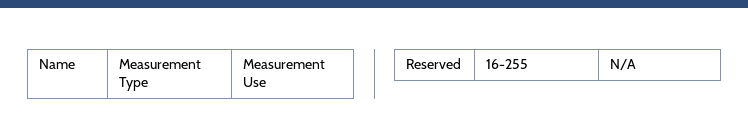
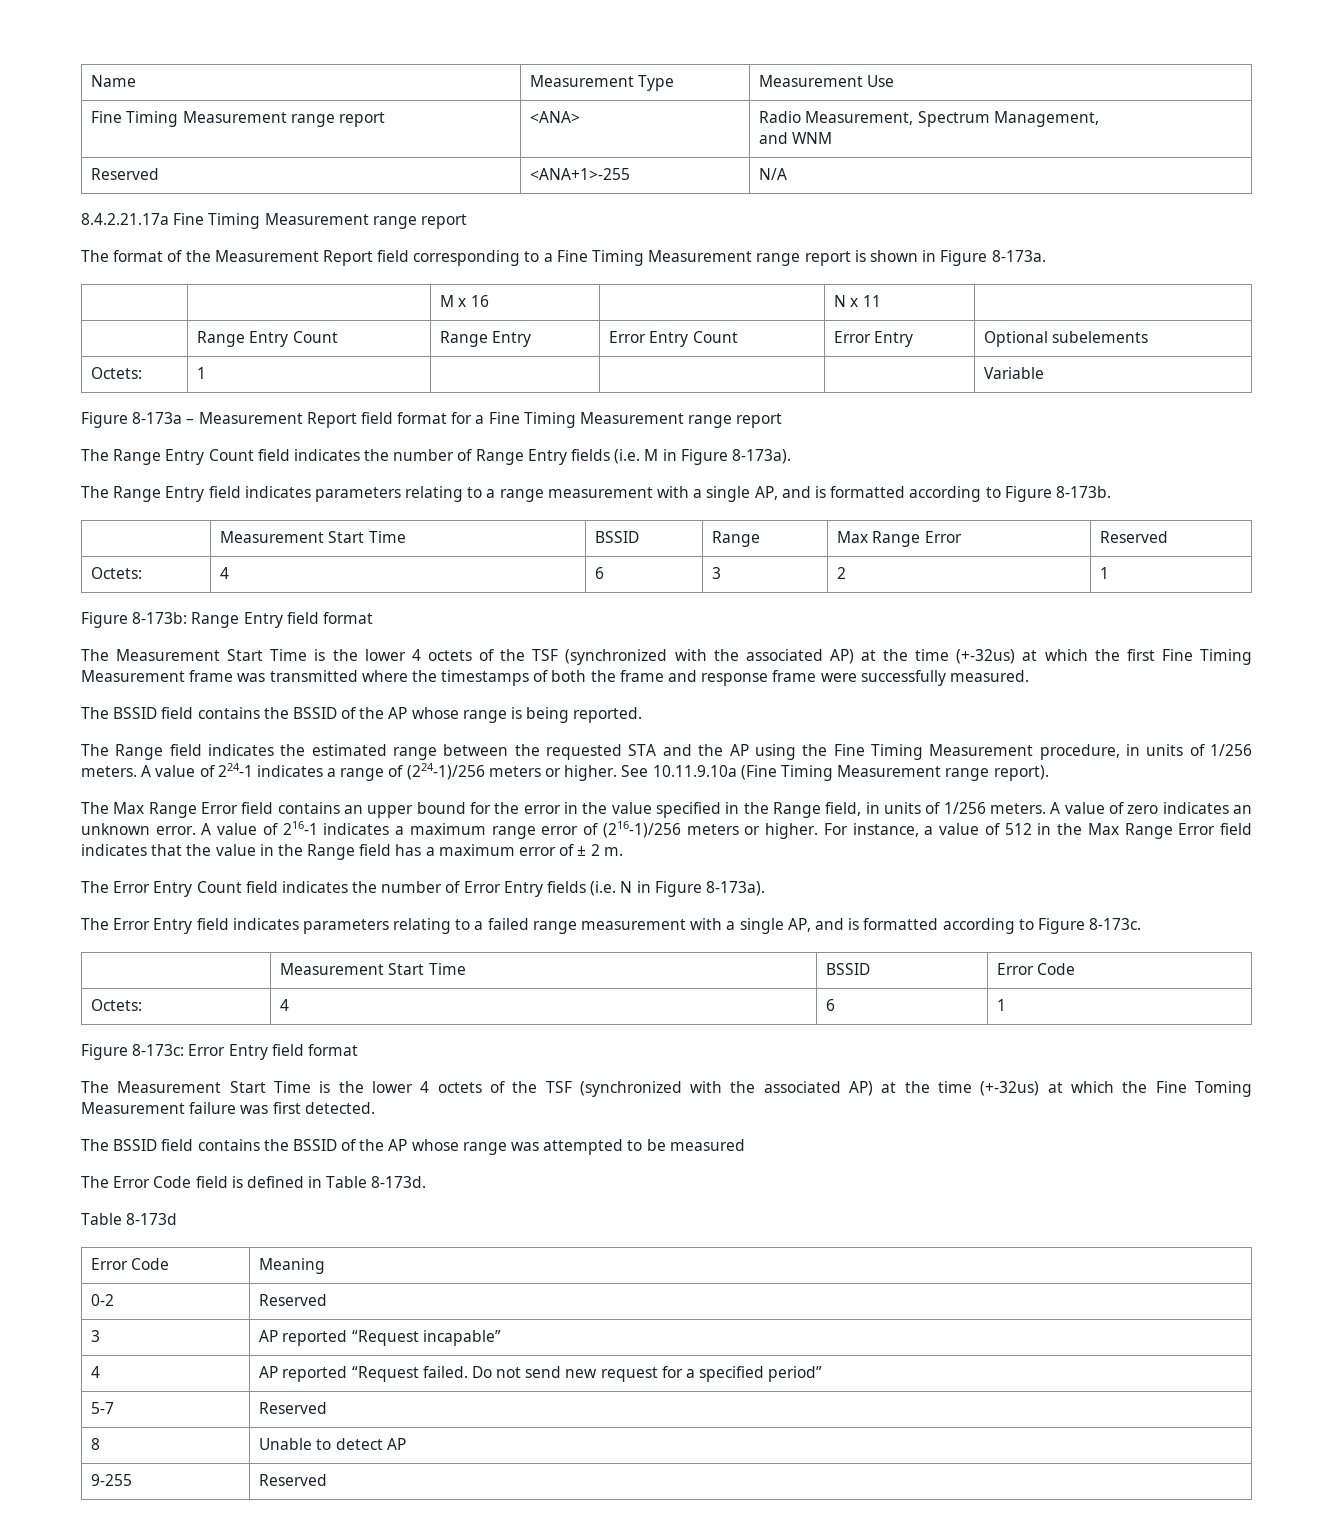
+ Fine Timing Measurement range report | <ANA> | Radio Measurement, Spectrum Management,
+ and WNM
- Reserved | 16-255 | N/A
+ Reserved | <ANA+1>-255 | N/A
+ 8.4.2.21.17a Fine Timing Measurement range report
+ The format of the Measurement Report field corresponding to a Fine Timing Measurement range report is shown in Figure 8-173a.
+ | | M x 16 | | N x 11 |
+ | Range Entry Count | Range Entry | Error Entry Count | Error Entry | Optional subelements
+ Octets: | 1 | | | | Variable
+ Figure 8-173a – Measurement Report field format for a Fine Timing Measurement range report
+ The Range Entry Count field indicates the number of Range Entry fields (i.e. M in Figure 8-173a).
+ The Range Entry field indicates parameters relating to a range measurement with a single AP, and is formatted according to Figure 8-173b.
+ | Measurement Start Time | BSSID | Range | Max Range Error | Reserved
+ Octets: | 4 | 6 | 3 | 2 | 1
+ Figure 8-173b: Range Entry field format
+ The Measurement Start Time is the lower 4 octets of the TSF (synchronized with the associated AP) at the time (+-32us) at which the first Fine Timing Measurement frame was transmitted where the timestamps of both the frame and response frame were successfully measured.
+ The BSSID field contains the BSSID of the AP whose range is being reported.
+ The Range field indicates the estimated range between the requested STA and the AP using the Fine Timing Measurement procedure, in units of 1/256 meters. A value of 224-1 indicates a range of (224-1)/256 meters or higher. See 10.11.9.10a (Fine Timing Measurement range report).
+ The Max Range Error field contains an upper bound for the error in the value specified in the Range field, in units of 1/256 meters. A value of zero indicates an unknown error. A value of 216-1 indicates a maximum range error of (216-1)/256 meters or higher. For instance, a value of 512 in the Max Range Error field indicates that the value in the Range field has a maximum error of ± 2 m.
+ The Error Entry Count field indicates the number of Error Entry fields (i.e. N in Figure 8-173a).
+ The Error Entry field indicates parameters relating to a failed range measurement with a single AP, and is formatted according to Figure 8-173c.
+ | Measurement Start Time | BSSID | Error Code
+ Octets: | 4 | 6 | 1
+ Figure 8-173c: Error Entry field format
+ The Measurement Start Time is the lower 4 octets of the TSF (synchronized with the associated AP) at the time (+-32us) at which the Fine Toming Measurement failure was first detected.
+ The BSSID field contains the BSSID of the AP whose range was attempted to be measured
+ The Error Code field is defined in Table 8-173d.
+ Table 8-173d
+ Error Code | Meaning
+ 0-2 | Reserved
+ 3 | AP reported “Request incapable”
+ 4 | AP reported “Request failed. Do not send new request for a specified period”
+ 5-7 | Reserved
+ 8 | Unable to detect AP
+ 9-255 | Reserved

